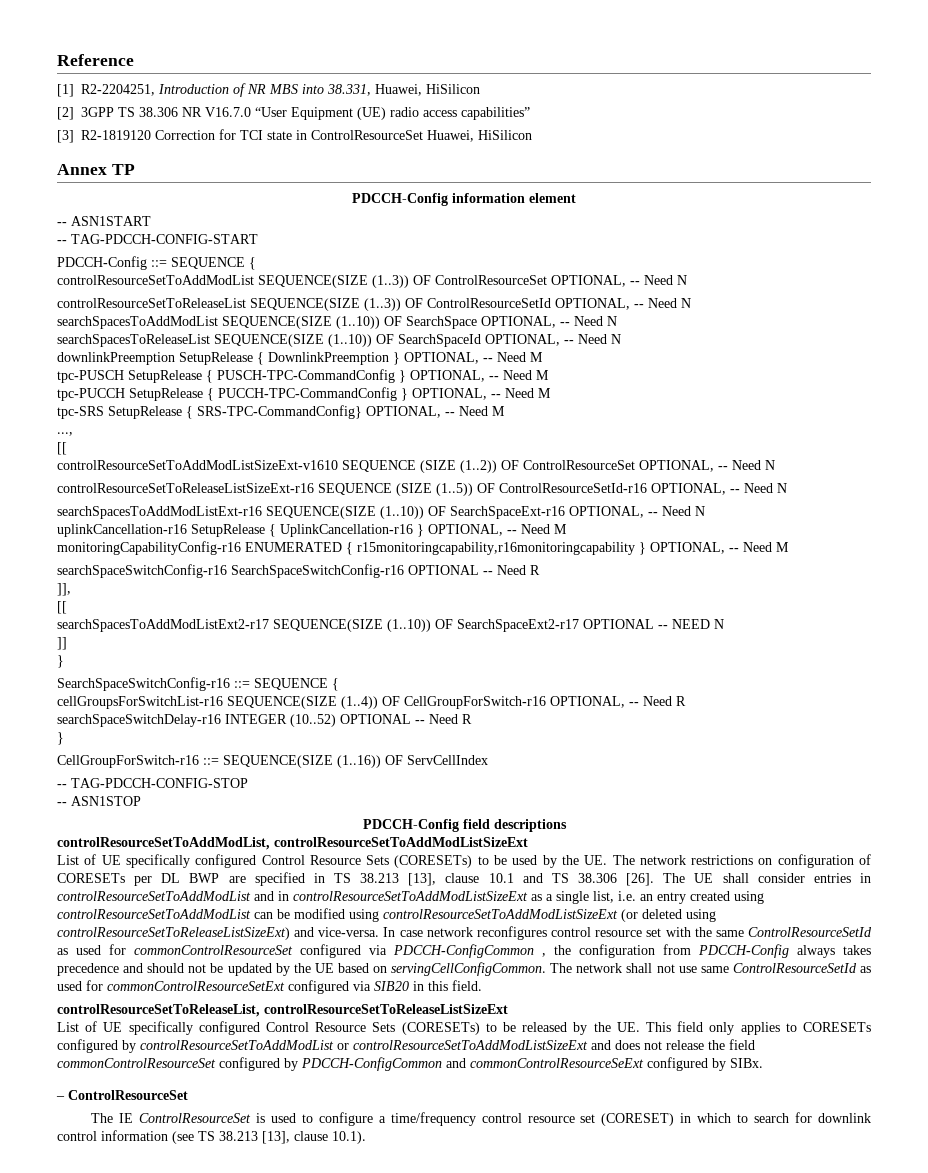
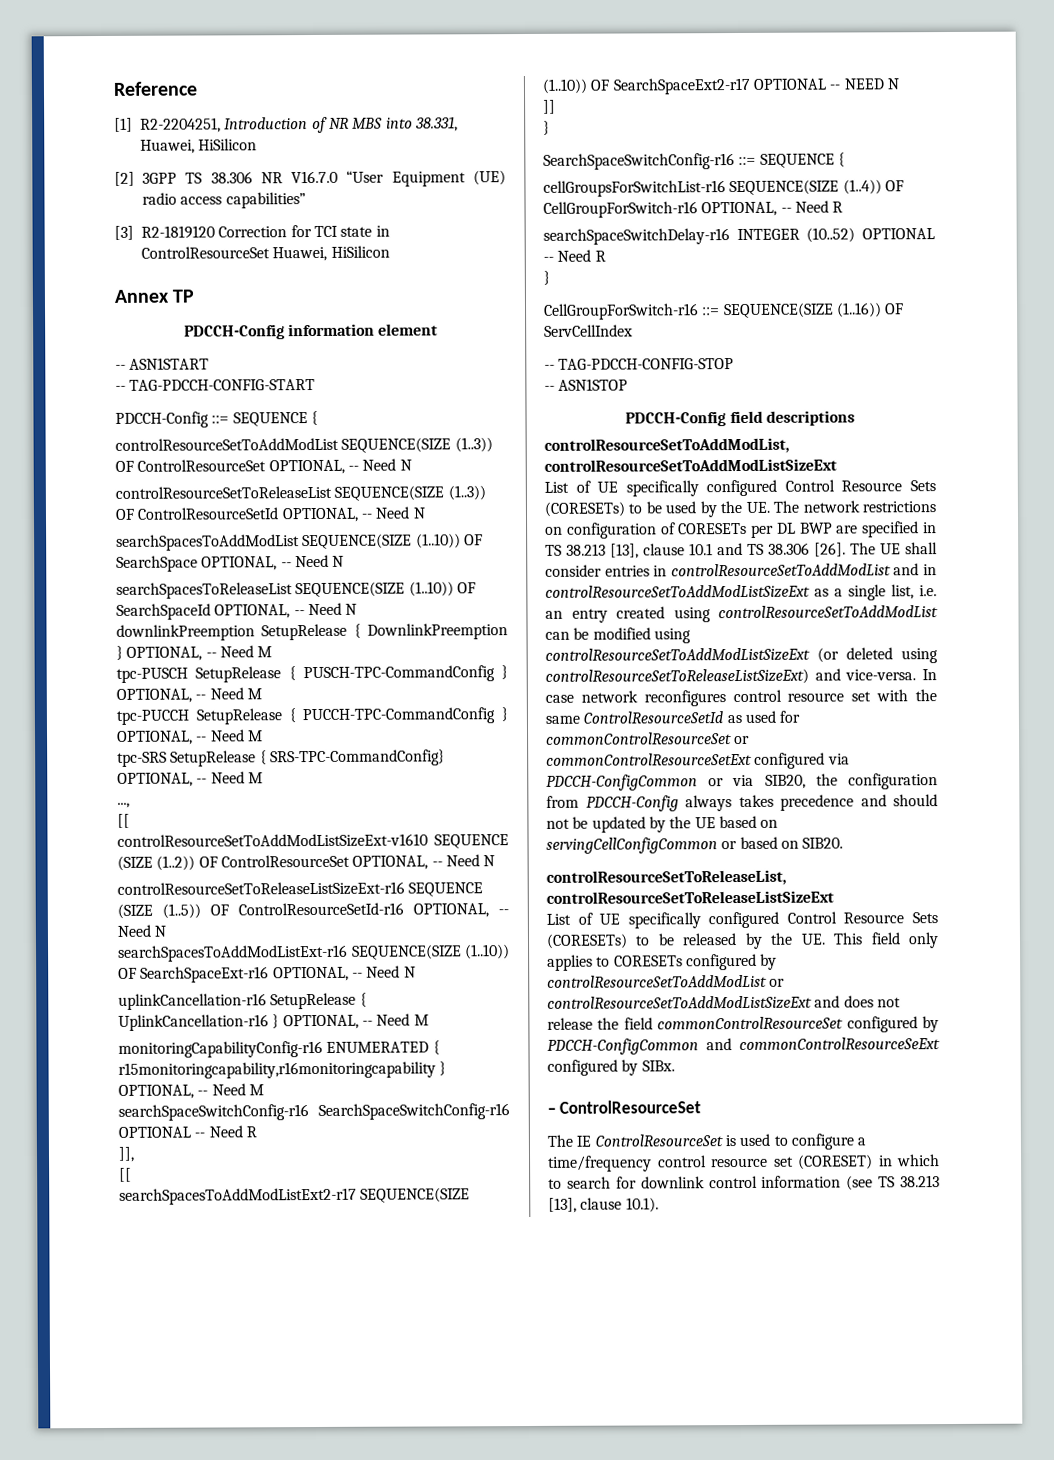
- In case network reconfigures control resource set with the same ControlResourceSetId as used for commonControlResourceSet configured via PDCCH-ConfigCommon , the configuration from PDCCH-Config always takes precedence and should not be updated by the UE based on servingCellConfigCommon. The network shall not use same ControlResourceSetId as used for commonControlResourceSetExt configured via SIB20 in this field.
+ In case network reconfigures control resource set with the same ControlResourceSetId as used for commonControlResourceSet or commonControlResourceSetExt configured via PDCCH-ConfigCommon or via SIB20, the configuration from PDCCH-Config always takes precedence and should not be updated by the UE based on servingCellConfigCommon or based on SIB20.

